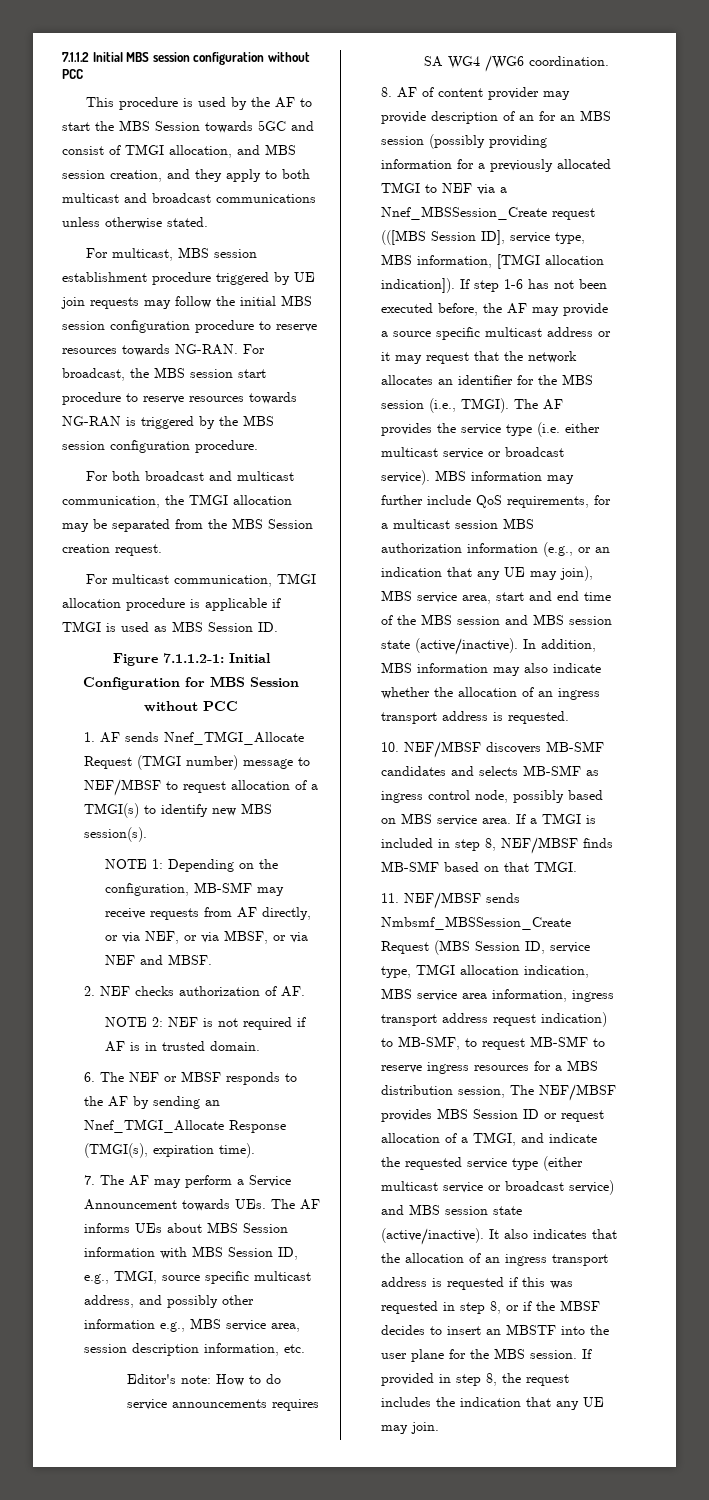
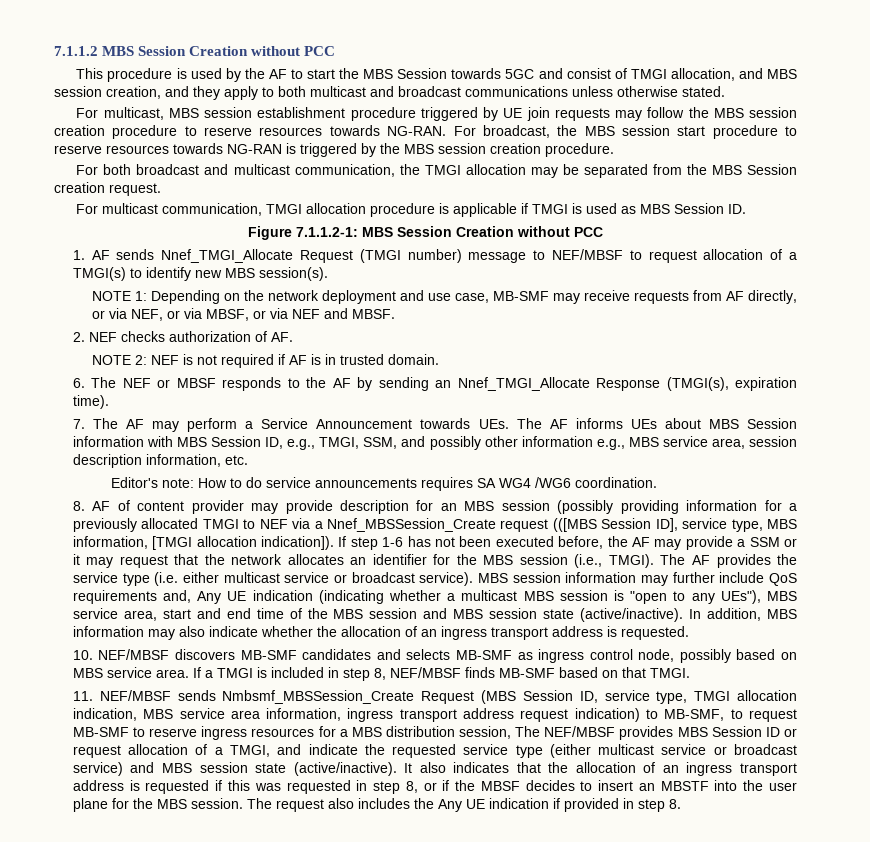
- 7.1.1.2 Initial MBS session configuration without PCC
+ 7.1.1.2 MBS Session Creation without PCC
- For multicast, MBS session establishment procedure triggered by UE join requests may follow the initial MBS session configuration procedure to reserve resources towards NG-RAN.
+ For multicast, MBS session establishment procedure triggered by UE join requests may follow the MBS session creation procedure to reserve resources towards NG-RAN.
- For broadcast, the MBS session start procedure to reserve resources towards NG-RAN is triggered by the MBS session configuration procedure.
+ For broadcast, the MBS session start procedure to reserve resources towards NG-RAN is triggered by the MBS session creation procedure.
- Figure 7.1.1.2-1: Initial Configuration for MBS Session without PCC
+ Figure 7.1.1.2-1: MBS Session Creation without PCC
- NOTE 1: Depending on the configuration, MB-SMF may receive requests from AF directly, or via NEF, or via MBSF, or via NEF and MBSF.
+ NOTE 1: Depending on the network deployment and use case, MB-SMF may receive requests from AF directly, or via NEF, or via MBSF, or via NEF and MBSF.
- 7. The AF may perform a Service Announcement towards UEs. The AF informs UEs about MBS Session information with MBS Session ID, e.g., TMGI, source specific multicast address, and possibly other information e.g., MBS service area, session description information, etc.
+ 7. The AF may perform a Service Announcement towards UEs. The AF informs UEs about MBS Session information with MBS Session ID, e.g., TMGI, SSM, and possibly other information e.g., MBS service area, session description information, etc.
- 8. AF of content provider may provide description of an for an MBS session (possibly providing information for a previously allocated TMGI to NEF via a Nnef_MBSSession_Create request (([MBS Session ID], service type, MBS information, [TMGI allocation indication]).
+ 8. AF of content provider may provide description for an MBS session (possibly providing information for a previously allocated TMGI to NEF via a Nnef_MBSSession_Create request (([MBS Session ID], service type, MBS information, [TMGI allocation indication]).
- If step 1-6 has not been executed before, the AF may provide a source specific multicast address or it may request that the network allocates an identifier for the MBS session (i.e., TMGI).
+ If step 1-6 has not been executed before, the AF may provide a SSM or it may request that the network allocates an identifier for the MBS session (i.e., TMGI).
- MBS information may further include QoS requirements, for a multicast session MBS authorization information (e.g., or an indication that any UE may join), MBS service area, start and end time of the MBS session and MBS session state (active/inactive).
+ MBS session information may further include QoS requirements and, Any UE indication (indicating whether a multicast MBS session is "open to any UEs"), MBS service area, start and end time of the MBS session and MBS session state (active/inactive).
- If provided in step 8, the request includes the indication that any UE may join.
+ The request also includes the Any UE indication if provided in step 8.

